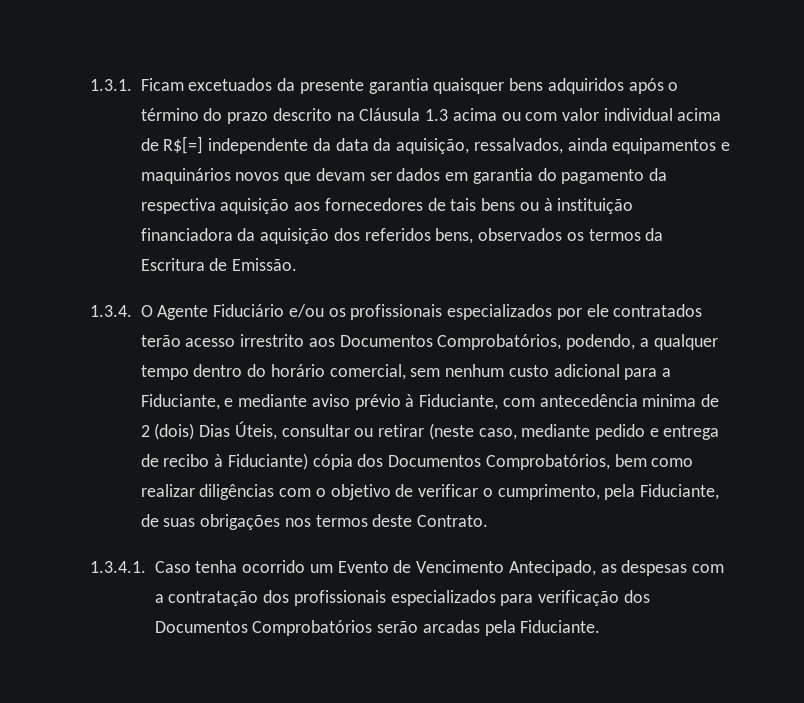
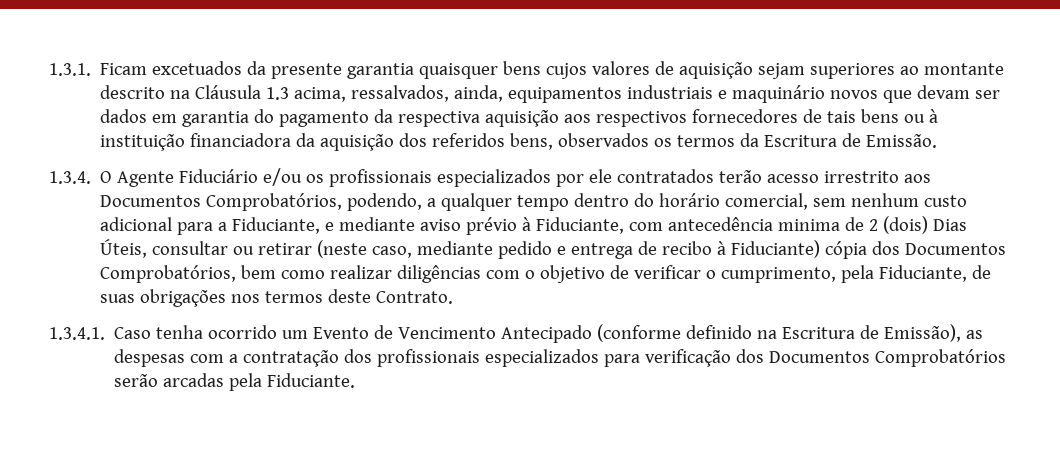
- 1.3.1. Ficam excetuados da presente garantia quaisquer bens adquiridos após o término do prazo descrito na Cláusula 1.3 acima ou com valor individual acima de R$[=] independente da data da aquisição, ressalvados, ainda equipamentos e maquinários novos que devam ser dados em garantia do pagamento da respectiva aquisição aos fornecedores de tais bens ou à instituição financiadora da aquisição dos referidos bens, observados os termos da Escritura de Emissão.
+ 1.3.1. Ficam excetuados da presente garantia quaisquer bens cujos valores de aquisição sejam superiores ao montante descrito na Cláusula 1.3 acima, ressalvados, ainda, equipamentos industriais e maquinário novos que devam ser dados em garantia do pagamento da respectiva aquisição aos respectivos fornecedores de tais bens ou à instituição financiadora da aquisição dos referidos bens, observados os termos da Escritura de Emissão.
- 1.3.4.1. Caso tenha ocorrido um Evento de Vencimento Antecipado, as despesas com a contratação dos profissionais especializados para verificação dos Documentos Comprobatórios serão arcadas pela Fiduciante.
+ 1.3.4.1. Caso tenha ocorrido um Evento de Vencimento Antecipado (conforme definido na Escritura de Emissão), as despesas com a contratação dos profissionais especializados para verificação dos Documentos Comprobatórios serão arcadas pela Fiduciante.

